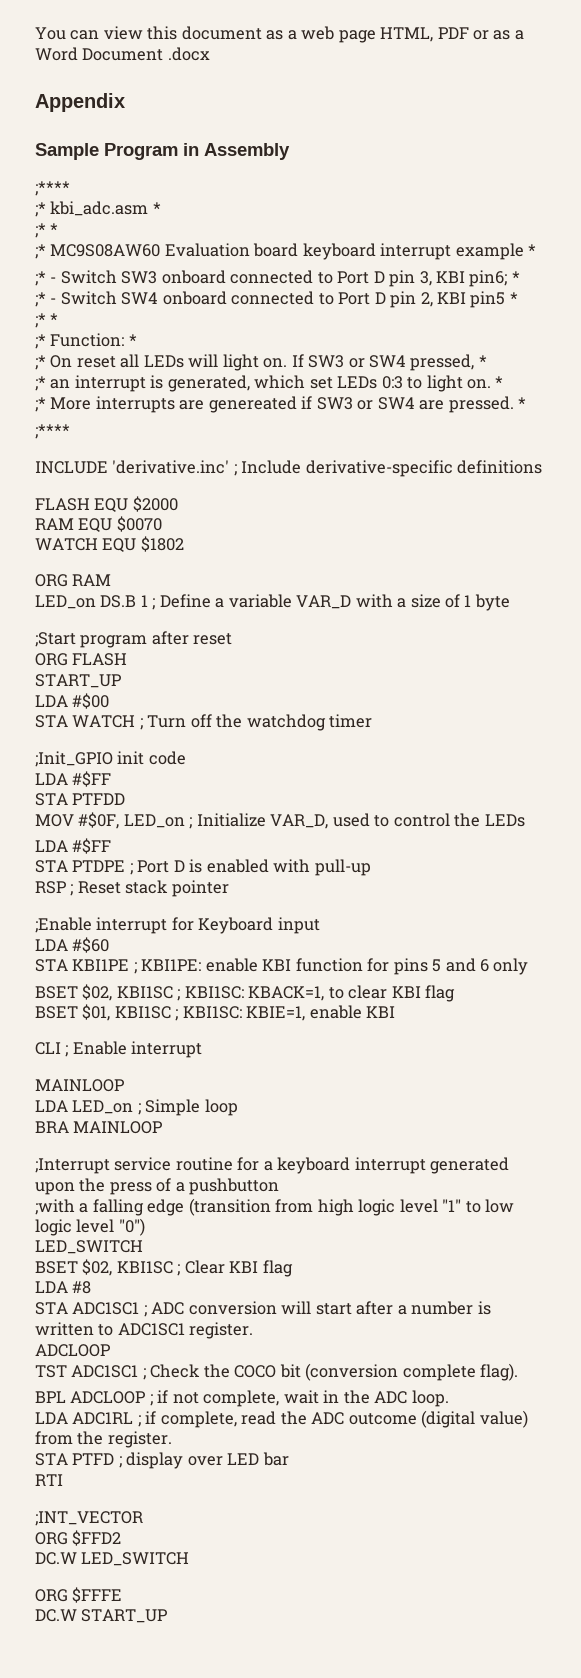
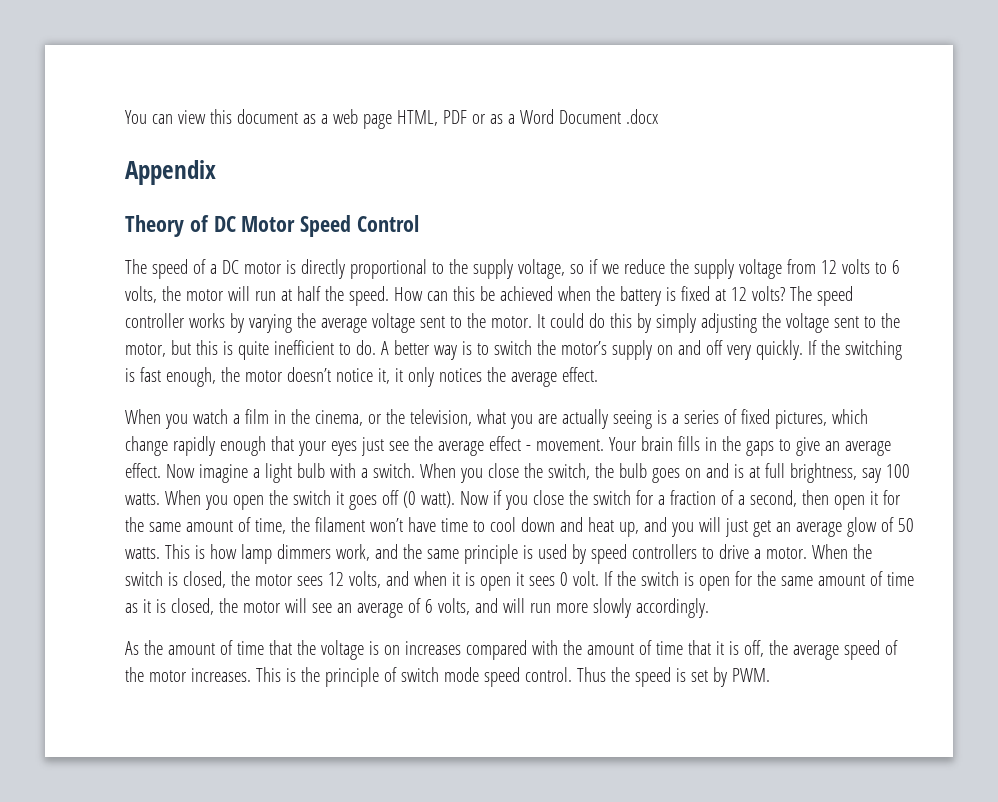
- Sample Program in Assembly
- ;****
- ;* kbi_adc.asm *
- ;* *
- ;* MC9S08AW60 Evaluation board keyboard interrupt example *
- ;* - Switch SW3 onboard connected to Port D pin 3, KBI pin6; *
- ;* - Switch SW4 onboard connected to Port D pin 2, KBI pin5 *
- ;* *
- ;* Function: *
- ;* On reset all LEDs will light on. If SW3 or SW4 pressed, *
- ;* an interrupt is generated, which set LEDs 0:3 to light on. *
- ;* More interrupts are genereated if SW3 or SW4 are pressed. *
- ;****
- INCLUDE 'derivative.inc' ; Include derivative-specific definitions
- FLASH EQU $2000
- RAM EQU $0070
- WATCH EQU $1802
- ORG RAM
- LED_on DS.B 1 ; Define a variable VAR_D with a size of 1 byte
- ;Start program after reset
- ORG FLASH
- START_UP
- LDA #$00
- STA WATCH ; Turn off the watchdog timer
- ;Init_GPIO init code
- LDA #$FF
- STA PTFDD
- MOV #$0F, LED_on ; Initialize VAR_D, used to control the LEDs
- LDA #$FF
- STA PTDPE ; Port D is enabled with pull-up
- RSP ; Reset stack pointer
- ;Enable interrupt for Keyboard input
- LDA #$60
- STA KBI1PE ; KBI1PE: enable KBI function for pins 5 and 6 only
- BSET $02, KBI1SC ; KBI1SC: KBACK=1, to clear KBI flag
- BSET $01, KBI1SC ; KBI1SC: KBIE=1, enable KBI
- CLI ; Enable interrupt
- MAINLOOP
- LDA LED_on ; Simple loop
- BRA MAINLOOP
- ;Interrupt service routine for a keyboard interrupt generated upon the press of a pushbutton
- ;with a falling edge (transition from high logic level "1" to low logic level "0")
- LED_SWITCH
- BSET $02, KBI1SC ; Clear KBI flag
- LDA #8
- STA ADC1SC1 ; ADC conversion will start after a number is written to ADC1SC1 register.
- ADCLOOP
- TST ADC1SC1 ; Check the COCO bit (conversion complete flag).
- BPL ADCLOOP ; if not complete, wait in the ADC loop.
- LDA ADC1RL ; if complete, read the ADC outcome (digital value) from the register.
- STA PTFD ; display over LED bar
- RTI
- ;INT_VECTOR
- ORG $FFD2
- DC.W LED_SWITCH
- ORG $FFFE
- DC.W START_UP
+ Theory of DC Motor Speed Control
+ The speed of a DC motor is directly proportional to the supply voltage, so if we reduce the supply voltage from 12 volts to 6 volts, the motor will run at half the speed. How can this be achieved when the battery is fixed at 12 volts? The speed controller works by varying the average voltage sent to the motor. It could do this by simply adjusting the voltage sent to the motor, but this is quite inefficient to do. A better way is to switch the motor’s supply on and off very quickly. If the switching is fast enough, the motor doesn’t notice it, it only notices the average effect.
+ When you watch a film in the cinema, or the television, what you are actually seeing is a series of fixed pictures, which change rapidly enough that your eyes just see the average effect - movement. Your brain fills in the gaps to give an average effect. Now imagine a light bulb with a switch. When you close the switch, the bulb goes on and is at full brightness, say 100 watts. When you open the switch it goes off (0 watt). Now if you close the switch for a fraction of a second, then open it for the same amount of time, the filament won’t have time to cool down and heat up, and you will just get an average glow of 50 watts. This is how lamp dimmers work, and the same principle is used by speed controllers to drive a motor. When the switch is closed, the motor sees 12 volts, and when it is open it sees 0 volt. If the switch is open for the same amount of time as it is closed, the motor will see an average of 6 volts, and will run more slowly accordingly.
+ As the amount of time that the voltage is on increases compared with the amount of time that it is off, the average speed of the motor increases. This is the principle of switch mode speed control. Thus the speed is set by PWM.

